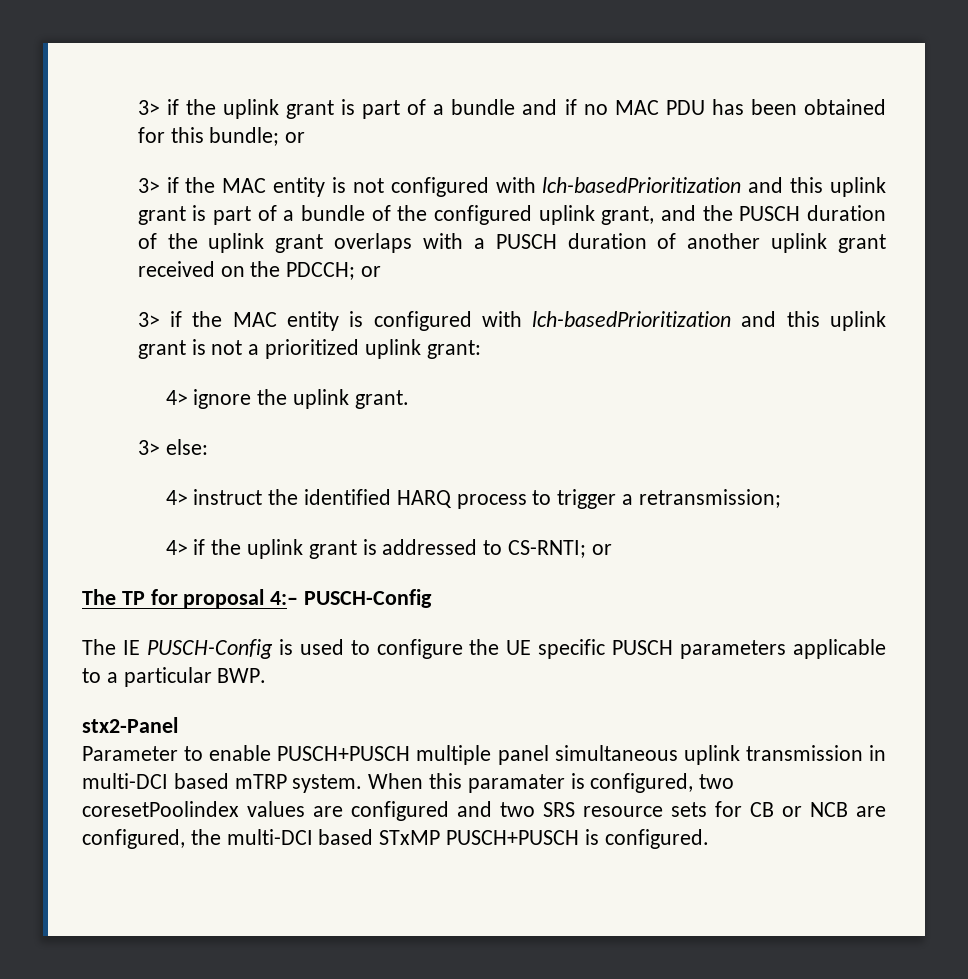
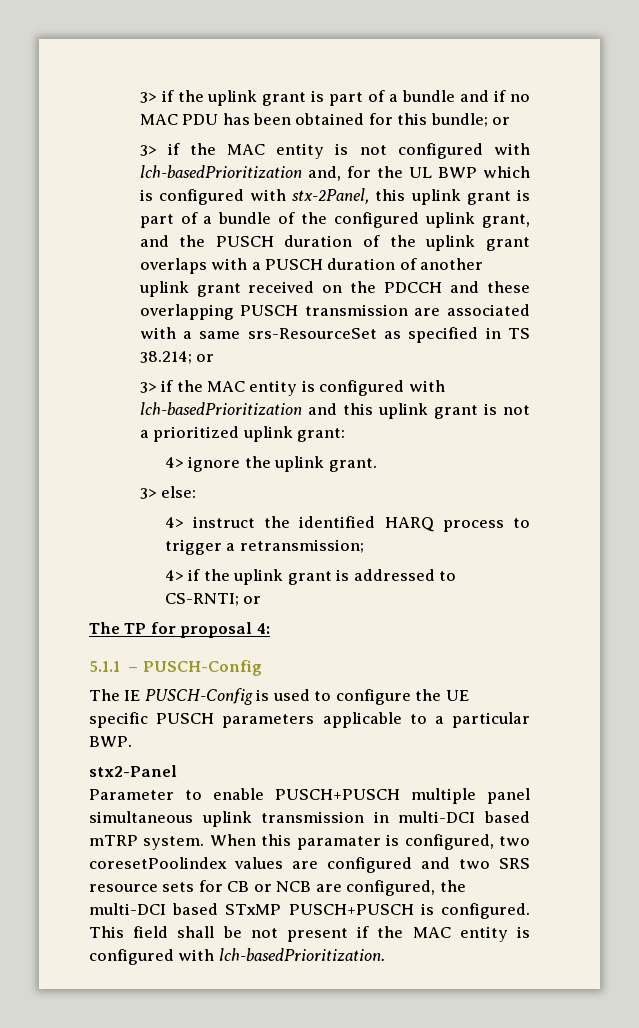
- 3> if the MAC entity is not configured with lch-basedPrioritization and this uplink grant is part of a bundle of the configured uplink grant, and the PUSCH duration of the uplink grant overlaps with a PUSCH duration of another uplink grant received on the PDCCH; or
+ 3> if the MAC entity is not configured with lch-basedPrioritization and, for the UL BWP which is configured with stx-2Panel, this uplink grant is part of a bundle of the configured uplink grant, and the PUSCH duration of the uplink grant overlaps with a PUSCH duration of another uplink grant received on the PDCCH and these overlapping PUSCH transmission are associated with a same srs-ResourceSet as specified in TS 38.214; or
- The TP for proposal 4:– PUSCH-Config
+ The TP for proposal 4:
+ 5.1.1 – PUSCH-Config
+ This field shall be not present if the MAC entity is configured with lch-basedPrioritization.

